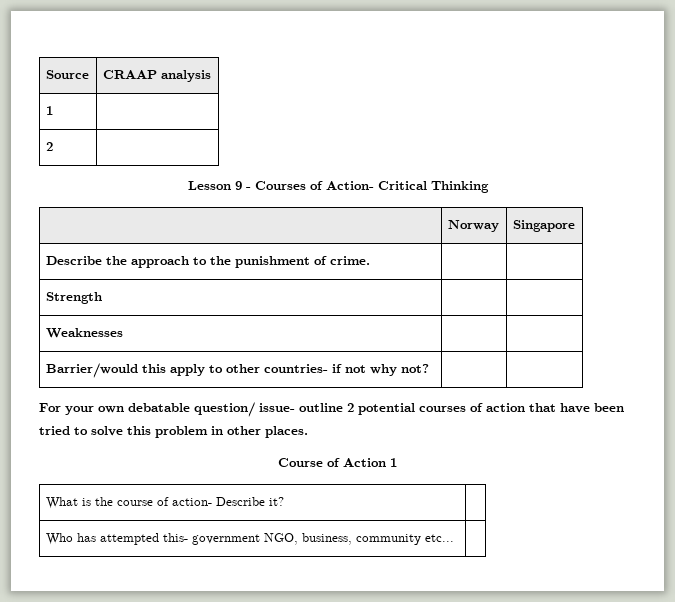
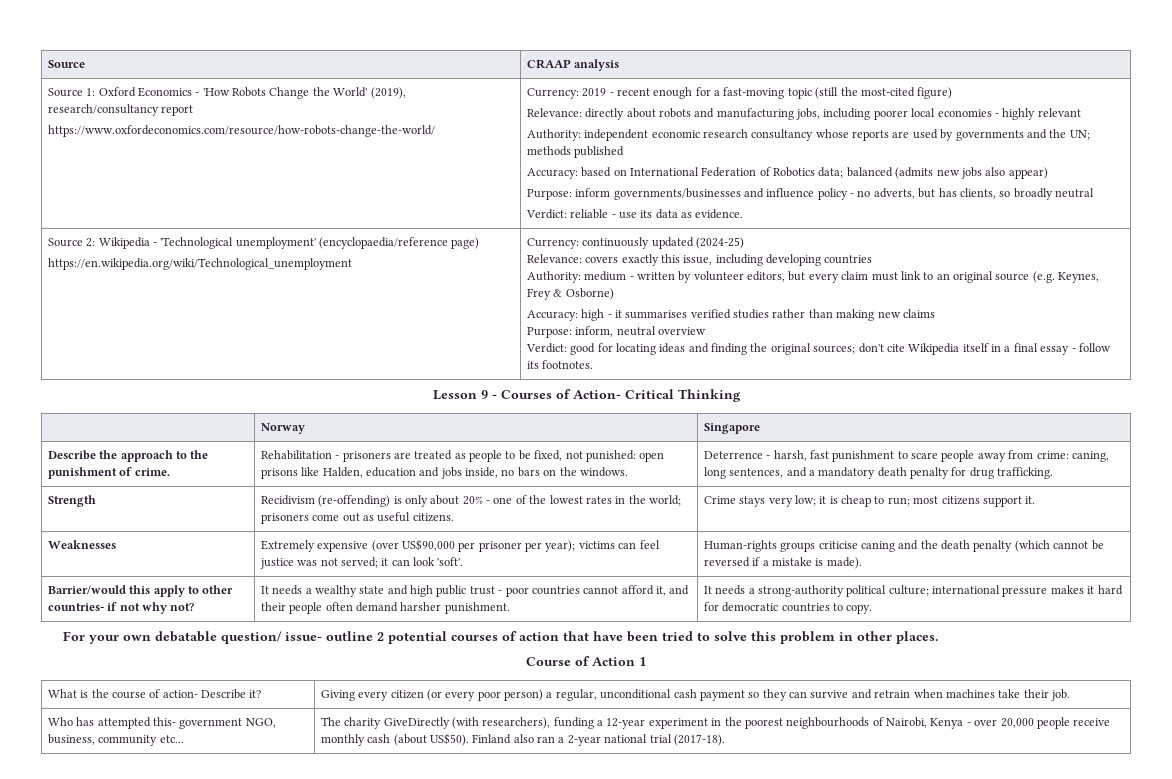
  Source | CRAAP analysis
- 1 |
- 2 |
+ Source 1: Oxford Economics - 'How Robots Change the World' (2019), research/consultancy report
+ https://www.oxfordeconomics.com/resource/how-robots-change-the-world/ | Currency: 2019 - recent enough for a fast-moving topic (still the most-cited figure)
+ Relevance: directly about robots and manufacturing jobs, including poorer local economies - highly relevant
+ Authority: independent economic research consultancy whose reports are used by governments and the UN; methods published
+ Accuracy: based on International Federation of Robotics data; balanced (admits new jobs also appear)
+ Purpose: inform governments/businesses and influence policy - no adverts, but has clients, so broadly neutral
+ Verdict: reliable - use its data as evidence.
+ Source 2: Wikipedia - 'Technological unemployment' (encyclopaedia/reference page)
+ https://en.wikipedia.org/wiki/Technological_unemployment | Currency: continuously updated (2024-25)
+ Relevance: covers exactly this issue, including developing countries
+ Authority: medium - written by volunteer editors, but every claim must link to an original source (e.g. Keynes, Frey & Osborne)
+ Accuracy: high - it summarises verified studies rather than making new claims
+ Purpose: inform, neutral overview
+ Verdict: good for locating ideas and finding the original sources; don't cite Wikipedia itself in a final essay - follow its footnotes.
- Strength | |
- Weaknesses | |
+ Rehabilitation - prisoners are treated as people to be fixed, not punished: open prisons like Halden, education and jobs inside, no bars on the windows. | Deterrence - harsh, fast punishment to scare people away from crime: caning, long sentences, and a mandatory death penalty for drug trafficking.
+ Strength | Recidivism (re-offending) is only about 20% - one of the lowest rates in the world; prisoners come out as useful citizens. | Crime stays very low; it is cheap to run; most citizens support it.
+ Weaknesses | Extremely expensive (over US$90,000 per prisoner per year); victims can feel justice was not served; it can look 'soft'. | Human-rights groups criticise caning and the death penalty (which cannot be reversed if a mistake is made).
+ It needs a wealthy state and high public trust - poor countries cannot afford it, and their people often demand harsher punishment. | It needs a strong-authority political culture; international pressure makes it hard for democratic countries to copy.
- What is the course of action- Describe it? |
+ What is the course of action- Describe it? | Giving every citizen (or every poor person) a regular, unconditional cash payment so they can survive and retrain when machines take their job.
+ The charity GiveDirectly (with researchers), funding a 12-year experiment in the poorest neighbourhoods of Nairobi, Kenya - over 20,000 people receive monthly cash (about US$50). Finland also ran a 2-year national trial (2017-18).

